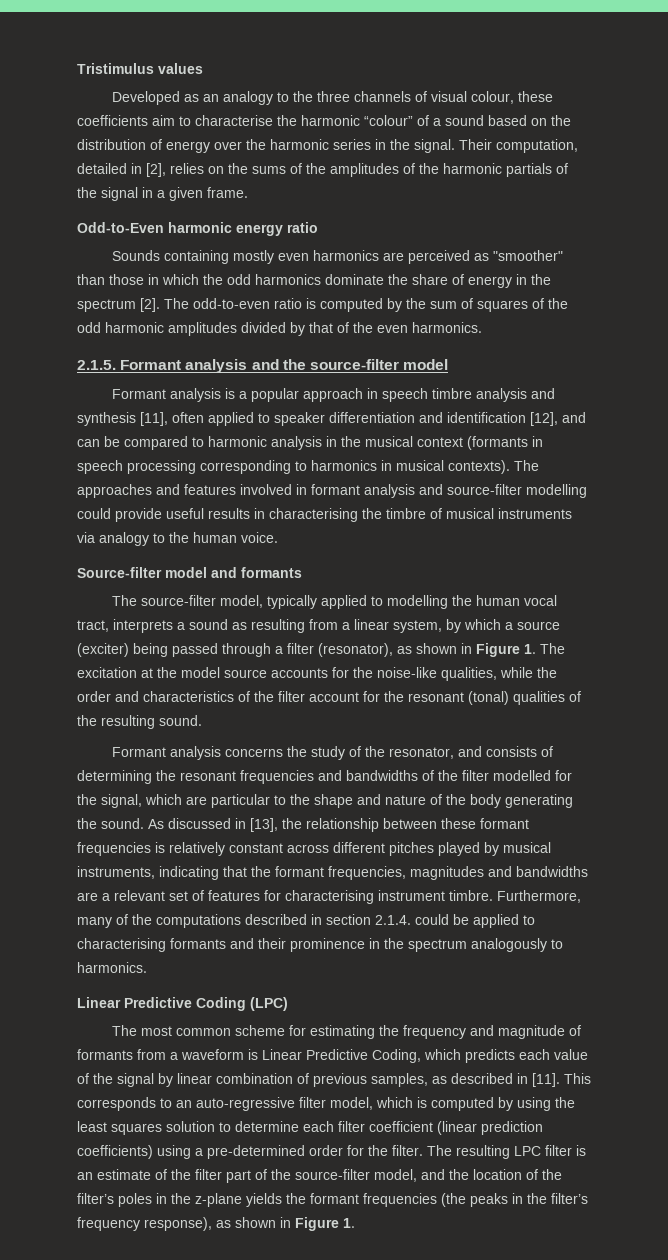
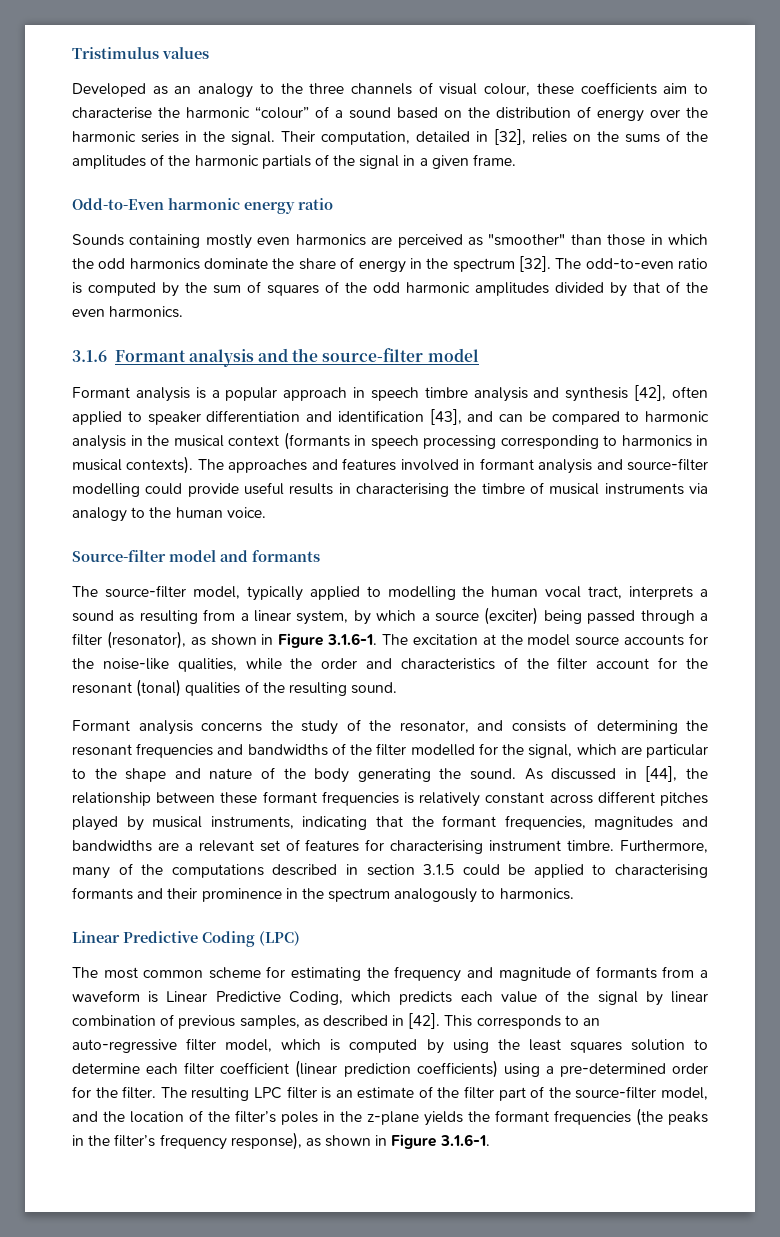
- Their computation, detailed in [2], relies on the sums of the amplitudes of the harmonic partials of the signal in a given frame.
+ Their computation, detailed in [32], relies on the sums of the amplitudes of the harmonic partials of the signal in a given frame.
- Sounds containing mostly even harmonics are perceived as "smoother" than those in which the odd harmonics dominate the share of energy in the spectrum [2].
+ Sounds containing mostly even harmonics are perceived as "smoother" than those in which the odd harmonics dominate the share of energy in the spectrum [32].
- 2.1.5. Formant analysis and the source-filter model
+ 3.1.6 Formant analysis and the source-filter model
- Formant analysis is a popular approach in speech timbre analysis and synthesis [11], often applied to speaker differentiation and identification [12], and can be compared to harmonic analysis in the musical context (formants in speech processing corresponding to harmonics in musical contexts).
+ Formant analysis is a popular approach in speech timbre analysis and synthesis [42], often applied to speaker differentiation and identification [43], and can be compared to harmonic analysis in the musical context (formants in speech processing corresponding to harmonics in musical contexts).
- The source-filter model, typically applied to modelling the human vocal tract, interprets a sound as resulting from a linear system, by which a source (exciter) being passed through a filter (resonator), as shown in Figure 1. The excitation at the model source accounts for the noise-like qualities, while the order and characteristics of the filter account for the resonant (tonal) qualities of the resulting sound.
+ The source-filter model, typically applied to modelling the human vocal tract, interprets a sound as resulting from a linear system, by which a source (exciter) being passed through a filter (resonator), as shown in Figure 3.1.6-1. The excitation at the model source accounts for the noise-like qualities, while the order and characteristics of the filter account for the resonant (tonal) qualities of the resulting sound.
- As discussed in [13], the relationship between these formant frequencies is relatively constant across different pitches played by musical instruments, indicating that the formant frequencies, magnitudes and bandwidths are a relevant set of features for characterising instrument timbre.
+ As discussed in [44], the relationship between these formant frequencies is relatively constant across different pitches played by musical instruments, indicating that the formant frequencies, magnitudes and bandwidths are a relevant set of features for characterising instrument timbre.
- Furthermore, many of the computations described in section 2.1.4. could be applied to characterising formants and their prominence in the spectrum analogously to harmonics.
+ Furthermore, many of the computations described in section 3.1.5 could be applied to characterising formants and their prominence in the spectrum analogously to harmonics.
- The most common scheme for estimating the frequency and magnitude of formants from a waveform is Linear Predictive Coding, which predicts each value of the signal by linear combination of previous samples, as described in [11].
+ The most common scheme for estimating the frequency and magnitude of formants from a waveform is Linear Predictive Coding, which predicts each value of the signal by linear combination of previous samples, as described in [42].
- The resulting LPC filter is an estimate of the filter part of the source-filter model, and the location of the filter’s poles in the z-plane yields the formant frequencies (the peaks in the filter’s frequency response), as shown in Figure 1.
+ The resulting LPC filter is an estimate of the filter part of the source-filter model, and the location of the filter’s poles in the z-plane yields the formant frequencies (the peaks in the filter’s frequency response), as shown in Figure 3.1.6-1.

